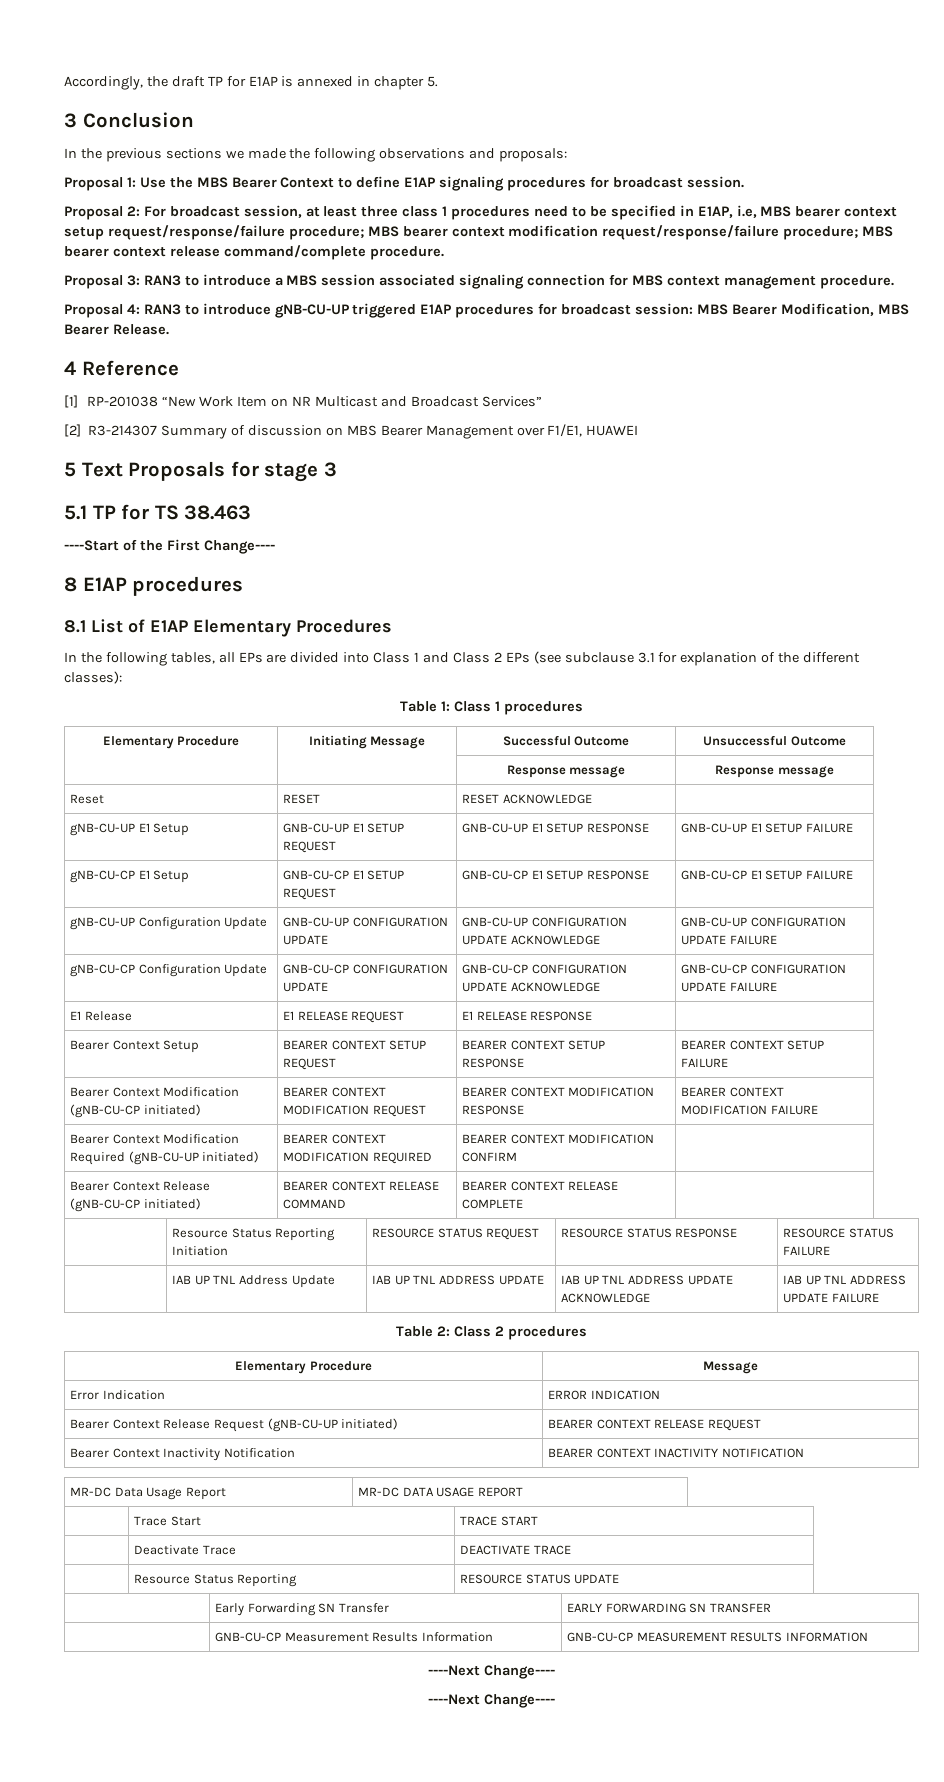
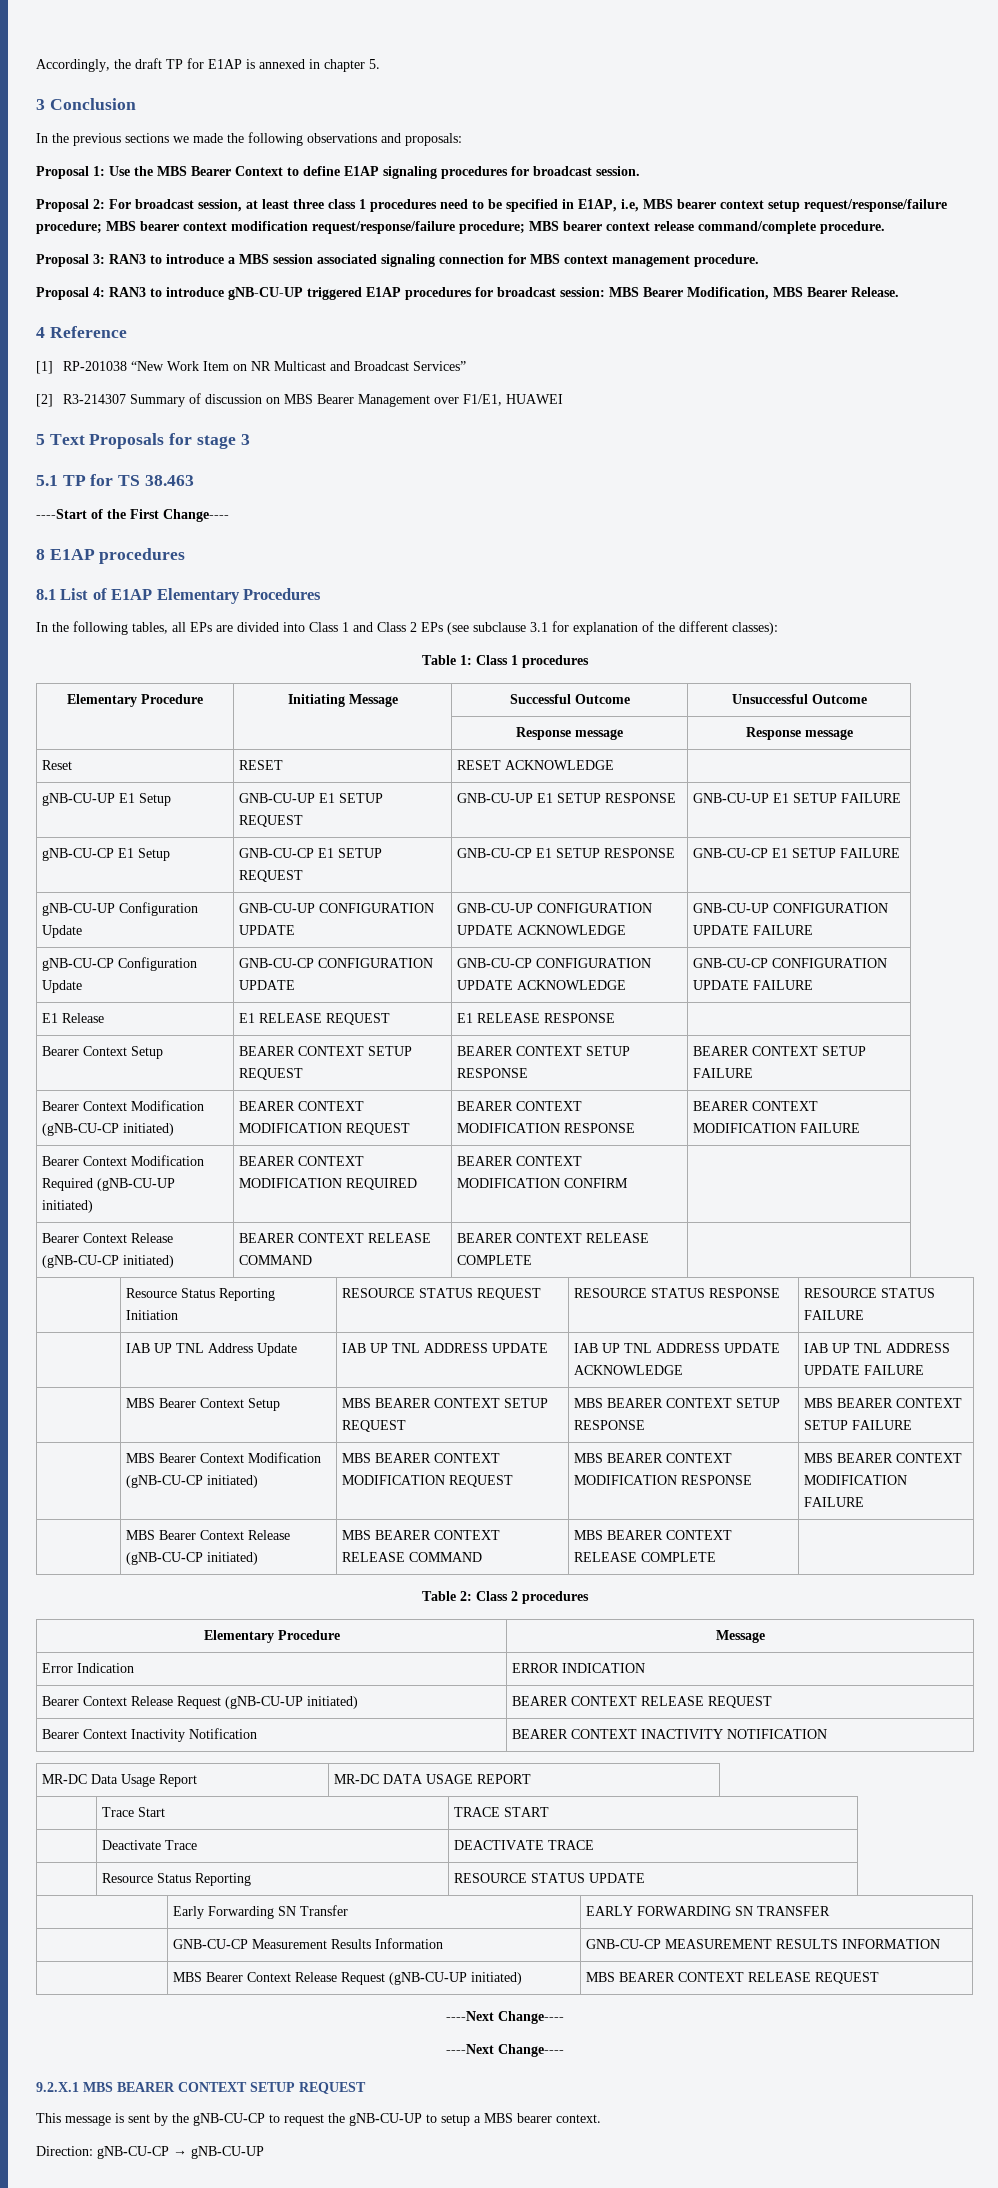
+ | MBS Bearer Context Setup | MBS BEARER CONTEXT SETUP REQUEST | MBS BEARER CONTEXT SETUP RESPONSE | MBS BEARER CONTEXT SETUP FAILURE
+ | MBS Bearer Context Modification (gNB-CU-CP initiated) | MBS BEARER CONTEXT MODIFICATION REQUEST | MBS BEARER CONTEXT MODIFICATION RESPONSE | MBS BEARER CONTEXT MODIFICATION FAILURE
+ | MBS Bearer Context Release (gNB-CU-CP initiated) | MBS BEARER CONTEXT RELEASE COMMAND | MBS BEARER CONTEXT RELEASE COMPLETE |
  | GNB-CU-CP Measurement Results Information | GNB-CU-CP MEASUREMENT RESULTS INFORMATION
+ | MBS Bearer Context Release Request (gNB-CU-UP initiated) | MBS BEARER CONTEXT RELEASE REQUEST
  ----Next Change----
  ----Next Change----
+ 9.2.X.1 MBS BEARER CONTEXT SETUP REQUEST
+ This message is sent by the gNB-CU-CP to request the gNB-CU-UP to setup a MBS bearer context.
+ Direction: gNB-CU-CP → gNB-CU-UP

